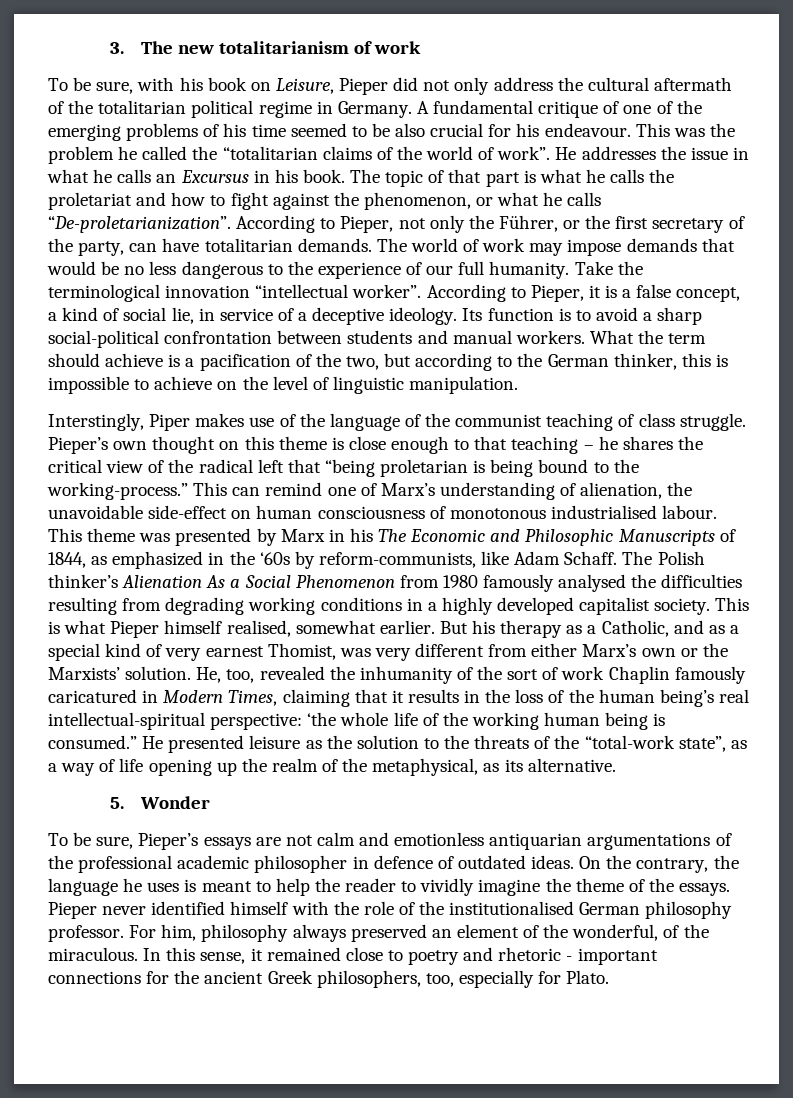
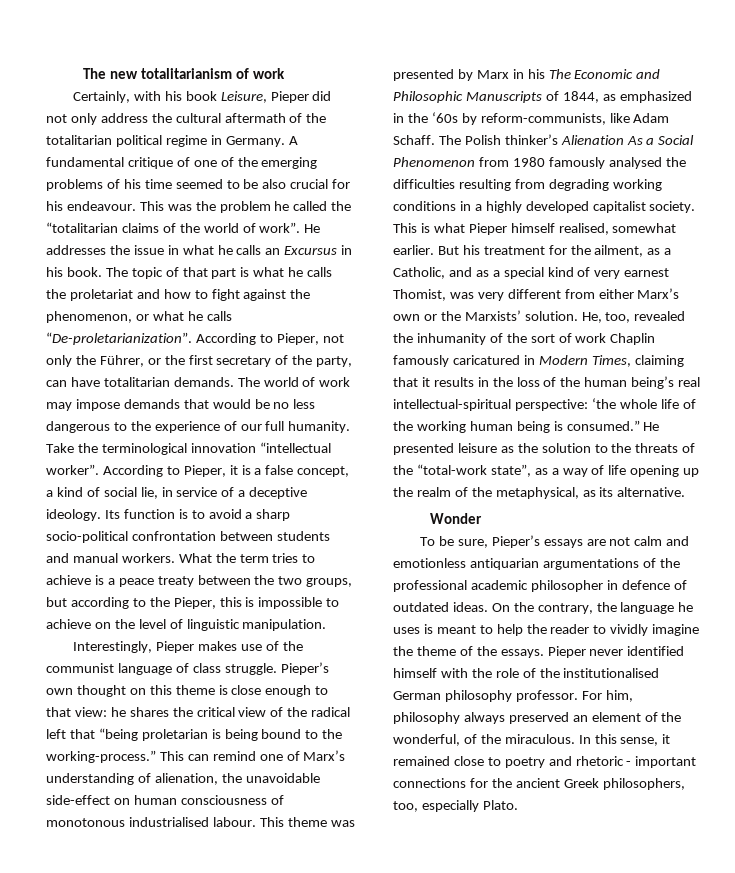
- 3. The new totalitarianism of work
+ The new totalitarianism of work
- To be sure, with his book on Leisure, Pieper did not only address the cultural aftermath of the totalitarian political regime in Germany.
+ Certainly, with his book Leisure, Pieper did not only address the cultural aftermath of the totalitarian political regime in Germany.
- Its function is to avoid a sharp social-political confrontation between students and manual workers.
+ Its function is to avoid a sharp socio-political confrontation between students and manual workers.
- What the term should achieve is a pacification of the two, but according to the German thinker, this is impossible to achieve on the level of linguistic manipulation.
+ What the term tries to achieve is a peace treaty between the two groups, but according to the Pieper, this is impossible to achieve on the level of linguistic manipulation.
- Interstingly, Piper makes use of the language of the communist teaching of class struggle.
+ Interestingly, Pieper makes use of the communist language of class struggle.
- Pieper’s own thought on this theme is close enough to that teaching – he shares the critical view of the radical left that “being proletarian is being bound to the working-process.”
+ Pieper’s own thought on this theme is close enough to that view: he shares the critical view of the radical left that “being proletarian is being bound to the working-process.”
- But his therapy as a Catholic, and as a special kind of very earnest Thomist, was very different from either Marx’s own or the Marxists’ solution.
+ But his treatment for the ailment, as a Catholic, and as a special kind of very earnest Thomist, was very different from either Marx’s own or the Marxists’ solution.
- 5. Wonder
+ Wonder
- In this sense, it remained close to poetry and rhetoric - important connections for the ancient Greek philosophers, too, especially for Plato.
+ In this sense, it remained close to poetry and rhetoric - important connections for the ancient Greek philosophers, too, especially Plato.

